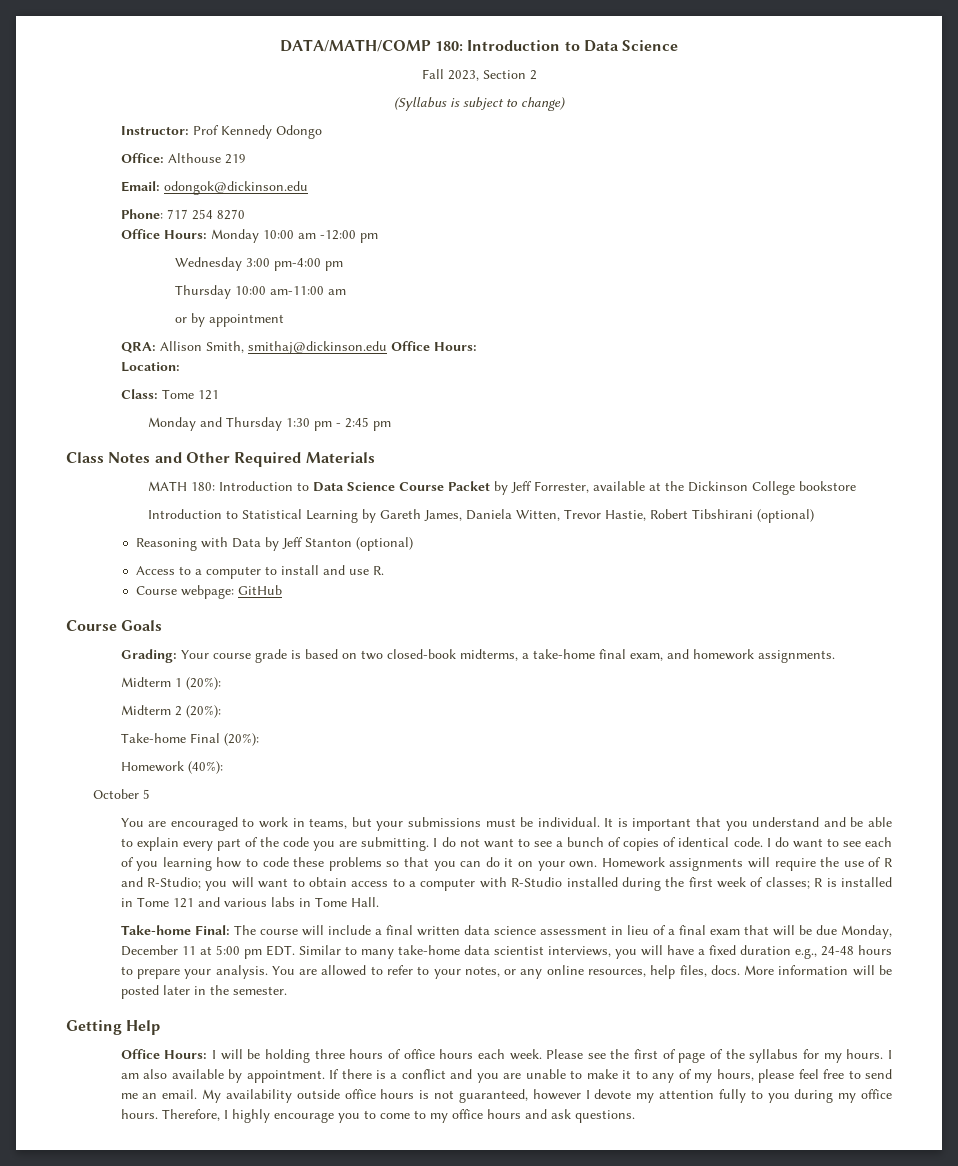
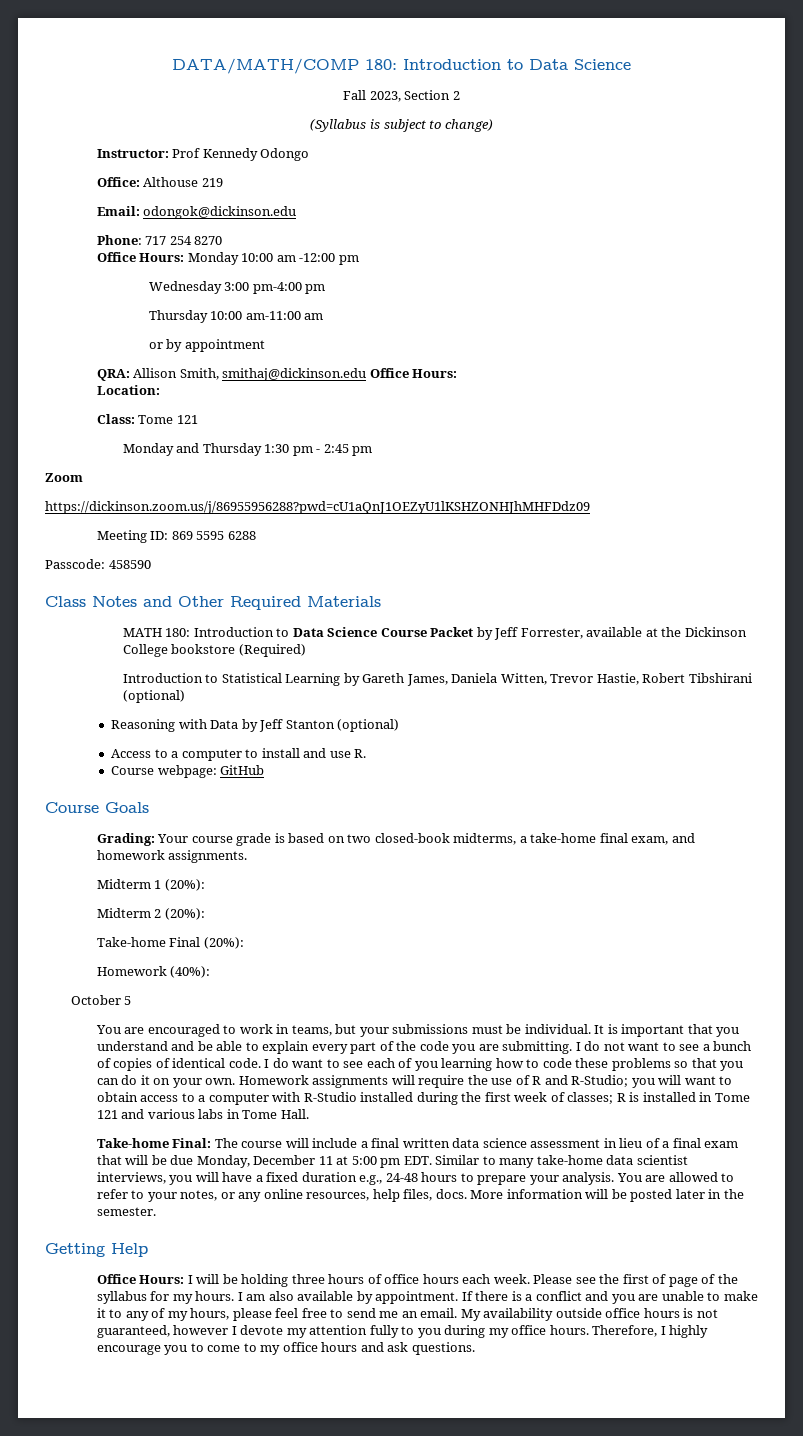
+ Zoom
+ https://dickinson.zoom.us/j/86955956288?pwd=cU1aQnJ1OEZyU1lKSHZONHJhMHFDdz09
+ Meeting ID: 869 5595 6288
+ Passcode: 458590
- MATH 180: Introduction to Data Science Course Packet by Jeff Forrester, available at the Dickinson College bookstore
+ MATH 180: Introduction to Data Science Course Packet by Jeff Forrester, available at the Dickinson College bookstore (Required)

